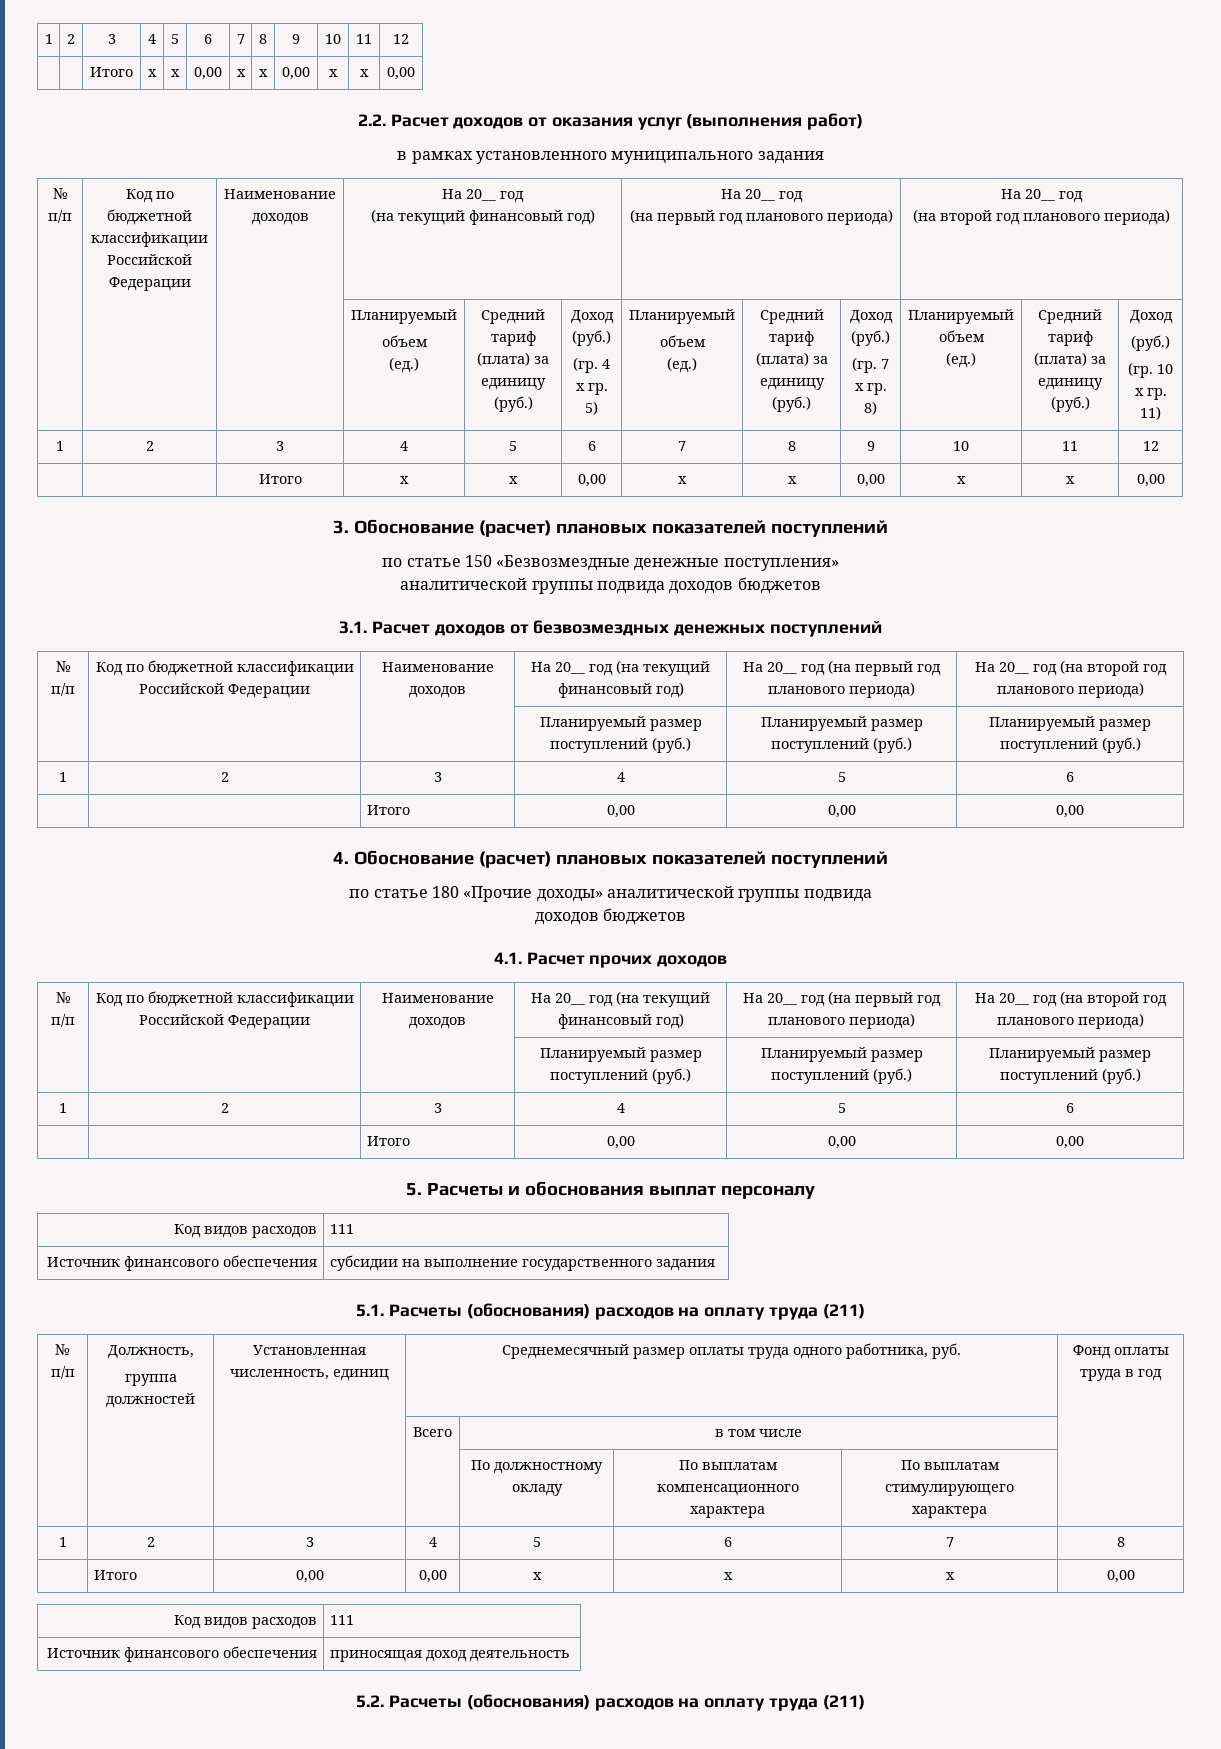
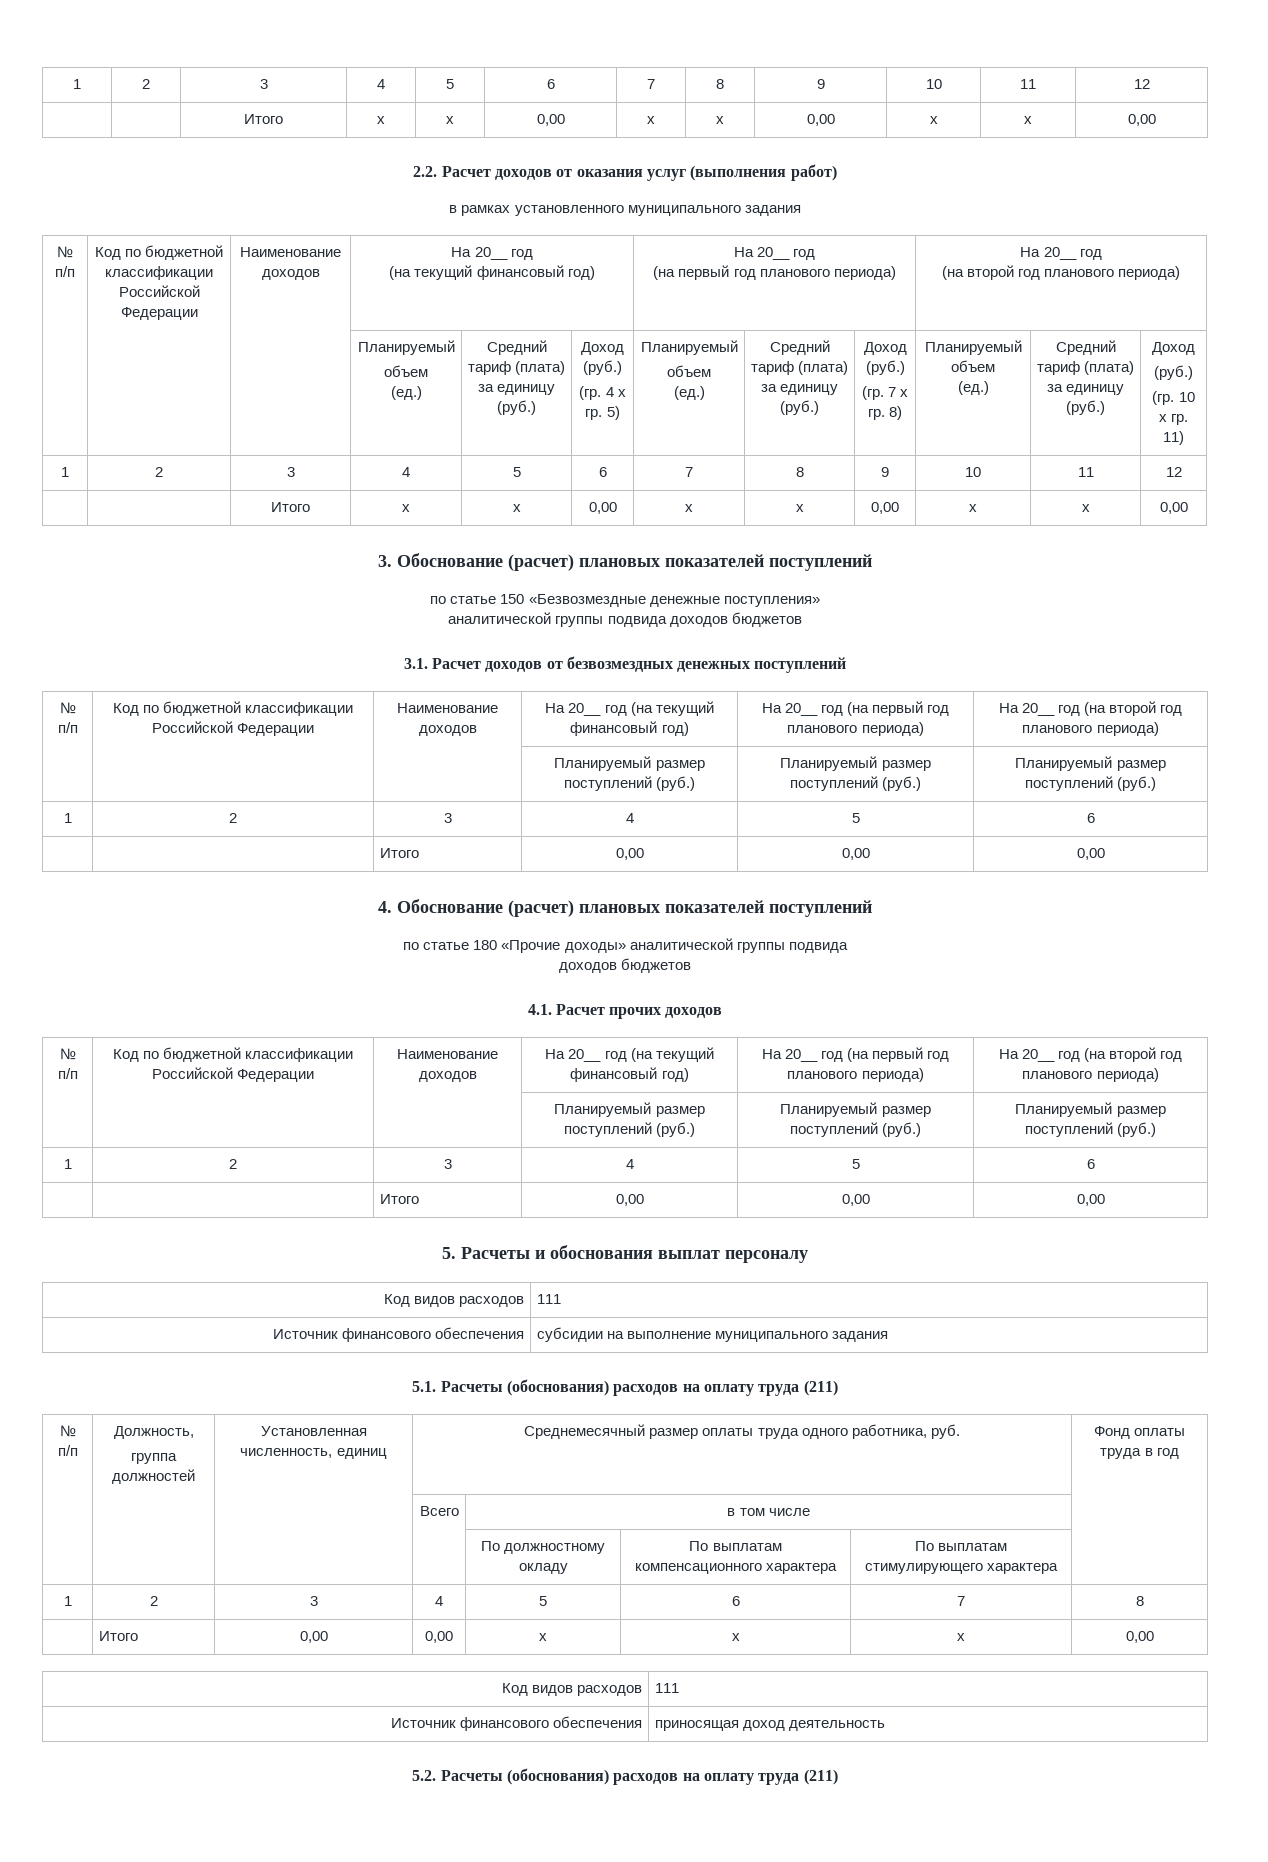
- Источник финансового обеспечения | субсидии на выполнение государственного задания
+ Источник финансового обеспечения | субсидии на выполнение муниципального задания

